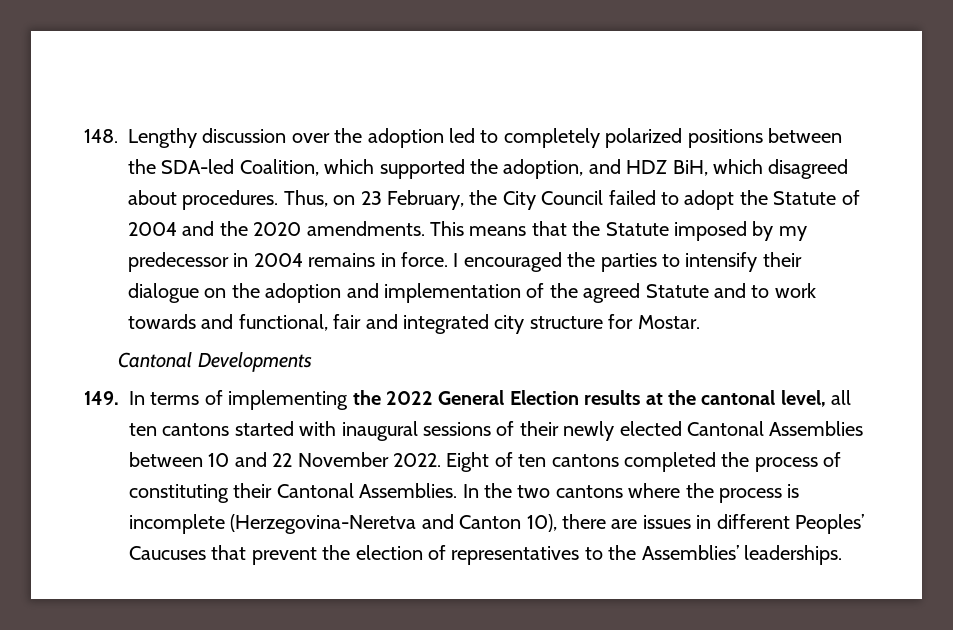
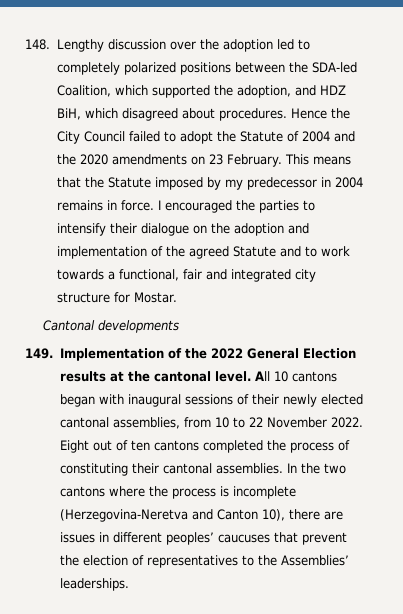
- Thus, on 23 February, the City Council failed to adopt the Statute of 2004 and the 2020 amendments.
+ Hence the City Council failed to adopt the Statute of 2004 and the 2020 amendments on 23 February.
- I encouraged the parties to intensify their dialogue on the adoption and implementation of the agreed Statute and to work towards and functional, fair and integrated city structure for Mostar.
+ I encouraged the parties to intensify their dialogue on the adoption and implementation of the agreed Statute and to work towards a functional, fair and integrated city structure for Mostar.
- Cantonal Developments
+ Cantonal developments
- 149. In terms of implementing the 2022 General Election results at the cantonal level, all ten cantons started with inaugural sessions of their newly elected Cantonal Assemblies between 10 and 22 November 2022.
+ 149. Implementation of the 2022 General Election results at the cantonal level. All 10 cantons began with inaugural sessions of their newly elected cantonal assemblies, from 10 to 22 November 2022.
- Eight of ten cantons completed the process of constituting their Cantonal Assemblies.
+ Eight out of ten cantons completed the process of constituting their cantonal assemblies.
- In the two cantons where the process is incomplete (Herzegovina-Neretva and Canton 10), there are issues in different Peoples’ Caucuses that prevent the election of representatives to the Assemblies’ leaderships.
+ In the two cantons where the process is incomplete (Herzegovina-Neretva and Canton 10), there are issues in different peoples’ caucuses that prevent the election of representatives to the Assemblies’ leaderships.

